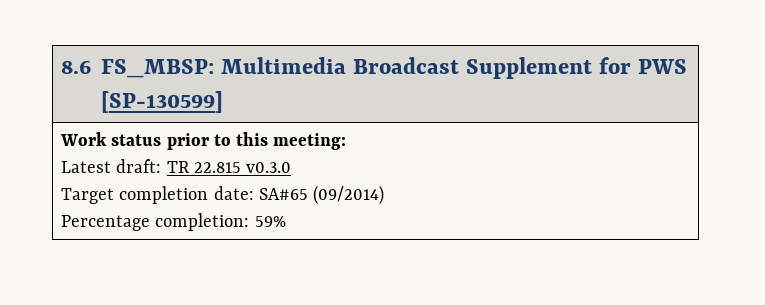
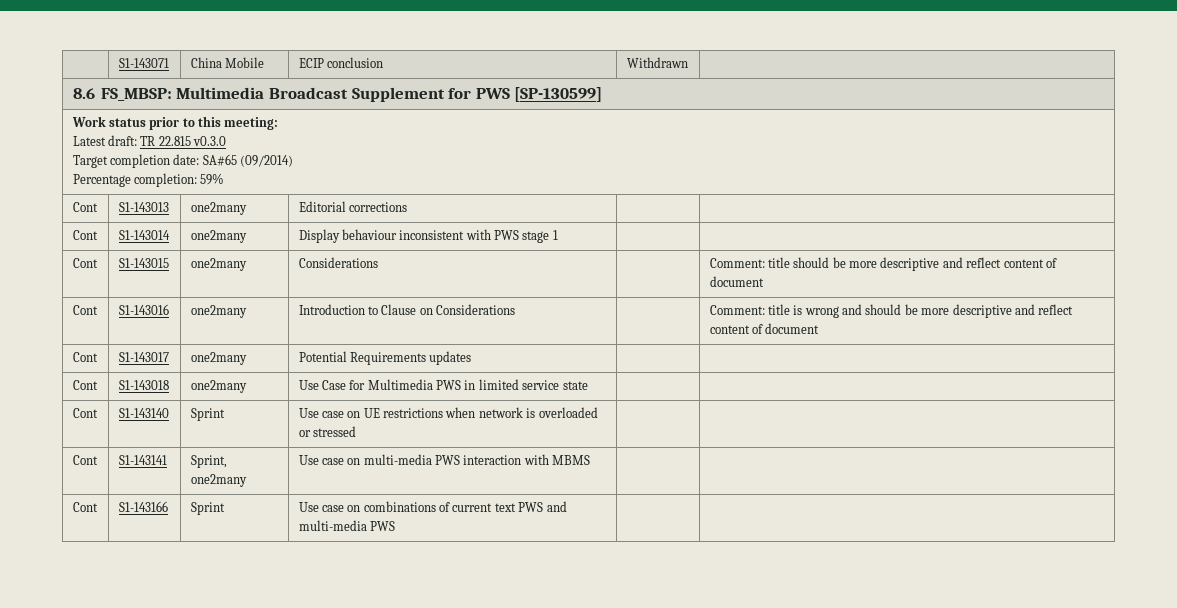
+ | S1-143071 | China Mobile | ECIP conclusion | Withdrawn |
+ Cont | S1-143013 | one2many | Editorial corrections | |
+ Cont | S1-143014 | one2many | Display behaviour inconsistent with PWS stage 1 | |
+ Cont | S1-143015 | one2many | Considerations | | Comment: title should be more descriptive and reflect content of document
+ Cont | S1-143016 | one2many | Introduction to Clause on Considerations | | Comment: title is wrong and should be more descriptive and reflect content of document
+ Cont | S1-143017 | one2many | Potential Requirements updates | |
+ Cont | S1-143018 | one2many | Use Case for Multimedia PWS in limited service state | |
+ Cont | S1-143140 | Sprint | Use case on UE restrictions when network is overloaded or stressed | |
+ Cont | S1-143141 | Sprint, one2many | Use case on multi-media PWS interaction with MBMS | |
+ Cont | S1-143166 | Sprint | Use case on combinations of current text PWS and multi-media PWS | |

